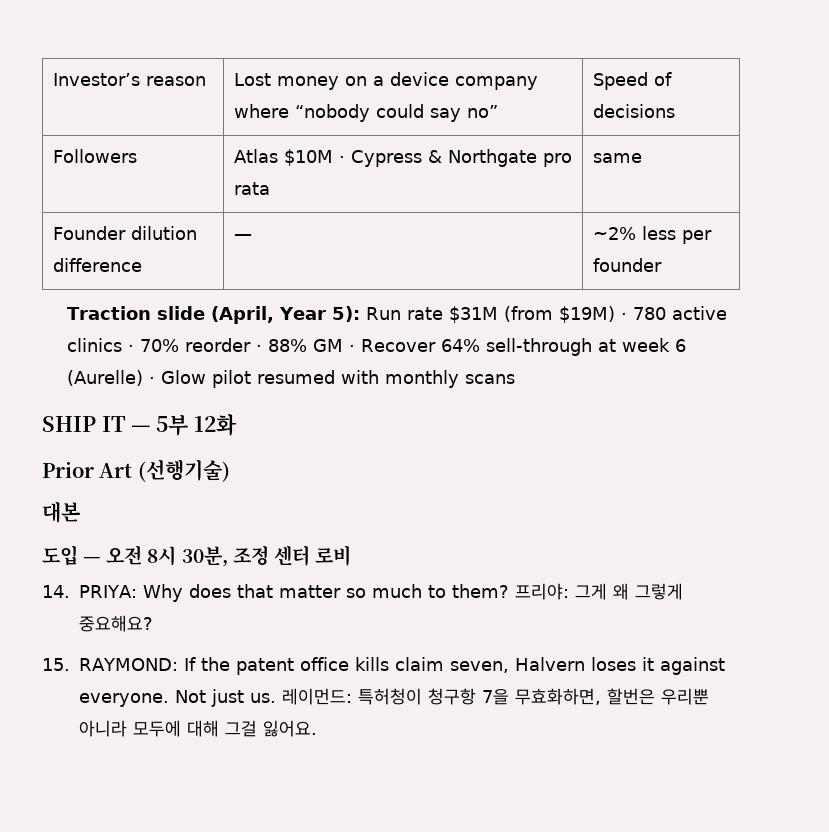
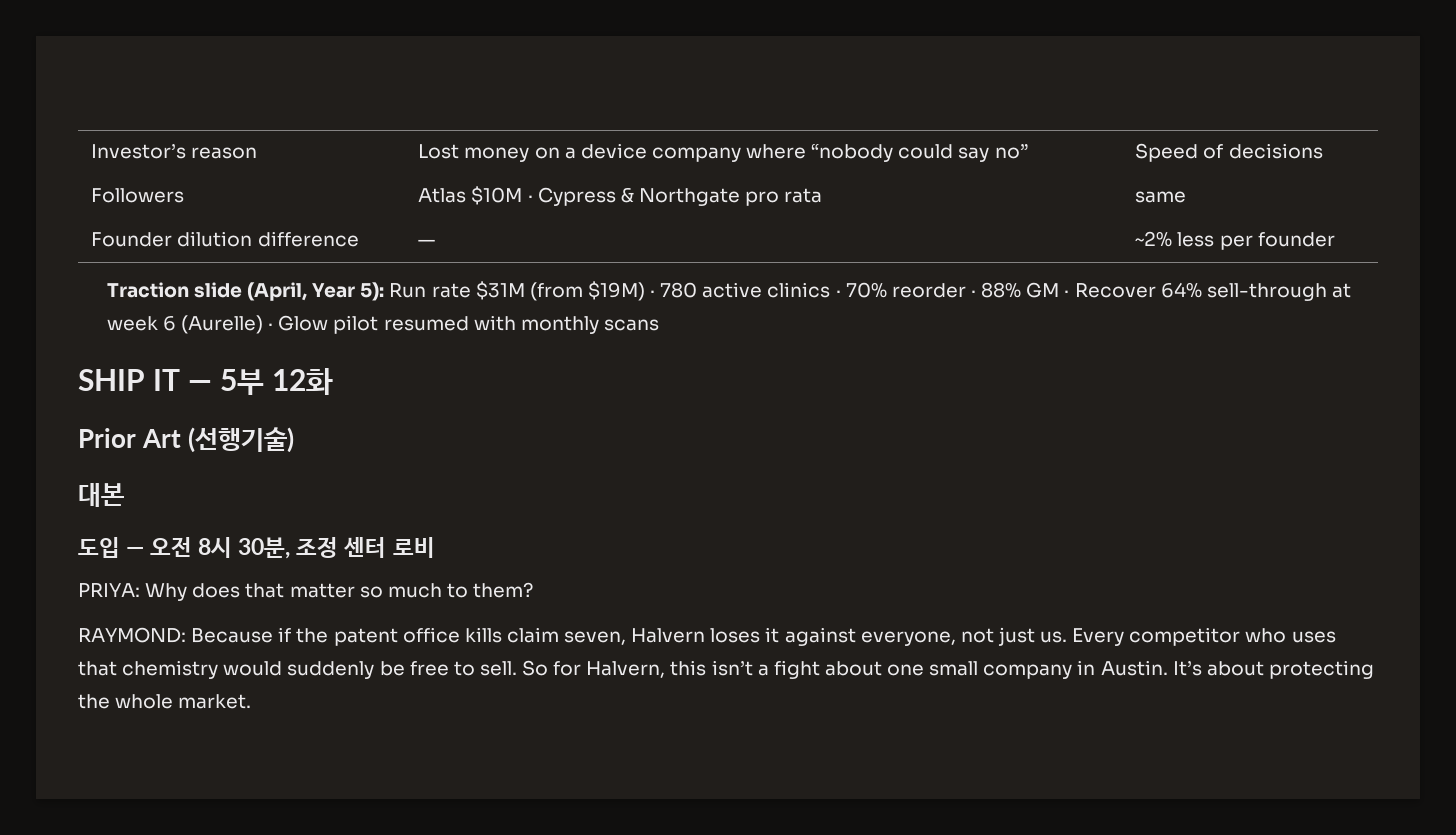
- 14. PRIYA: Why does that matter so much to them? 프리야: 그게 왜 그렇게 중요해요?
- 15. RAYMOND: If the patent office kills claim seven, Halvern loses it against everyone. Not just us. 레이먼드: 특허청이 청구항 7을 무효화하면, 할번은 우리뿐 아니라 모두에 대해 그걸 잃어요.
+ PRIYA: Why does that matter so much to them?
+ RAYMOND: Because if the patent office kills claim seven, Halvern loses it against everyone, not just us. Every competitor who uses that chemistry would suddenly be free to sell. So for Halvern, this isn’t a fight about one small company in Austin. It’s about protecting the whole market.

